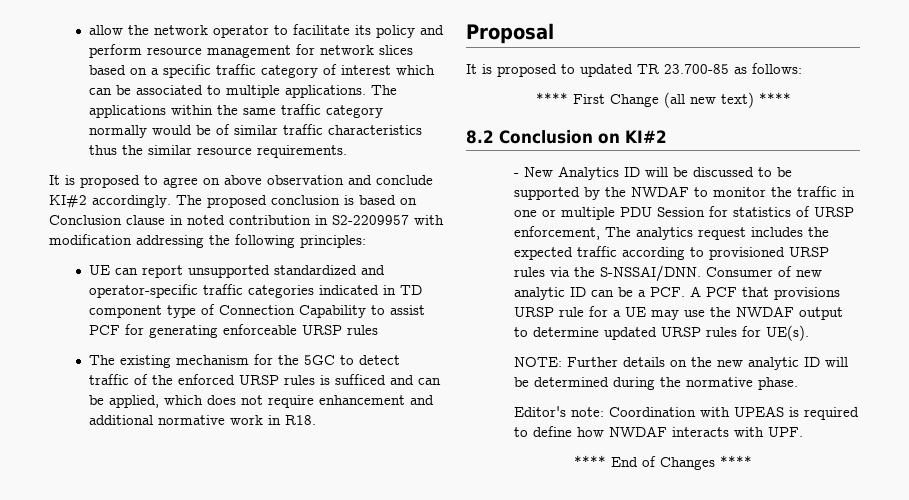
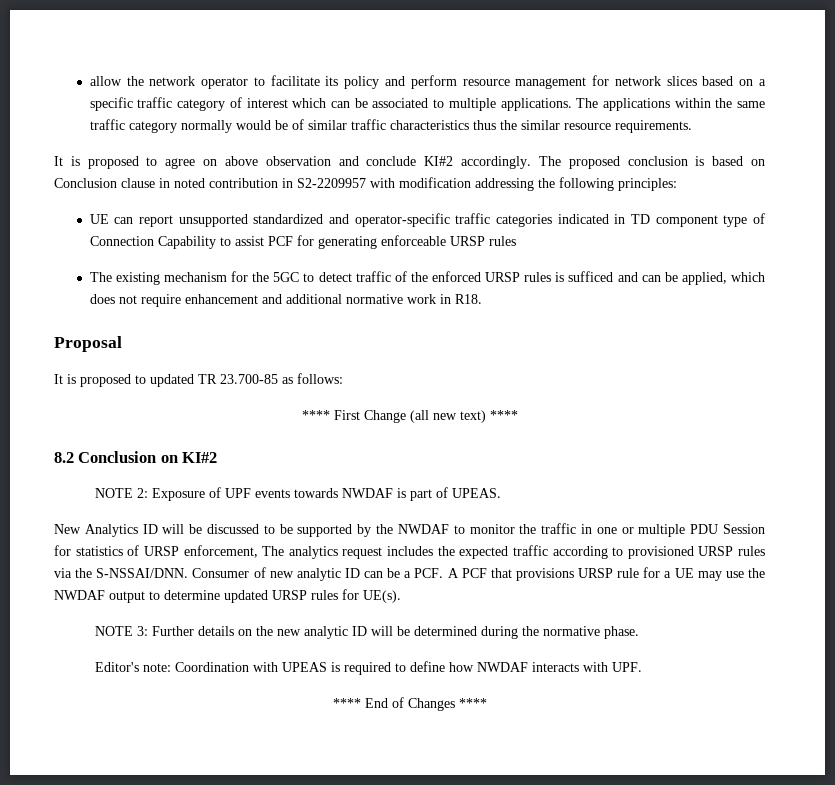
- - New Analytics ID will be discussed to be supported by the NWDAF to monitor the traffic in one or multiple PDU Session for statistics of URSP enforcement, The analytics request includes the expected traffic according to provisioned URSP rules via the S-NSSAI/DNN.
+ NOTE 2: Exposure of UPF events towards NWDAF is part of UPEAS.
+ New Analytics ID will be discussed to be supported by the NWDAF to monitor the traffic in one or multiple PDU Session for statistics of URSP enforcement, The analytics request includes the expected traffic according to provisioned URSP rules via the S-NSSAI/DNN.
- NOTE: Further details on the new analytic ID will be determined during the normative phase.
+ NOTE 3: Further details on the new analytic ID will be determined during the normative phase.

